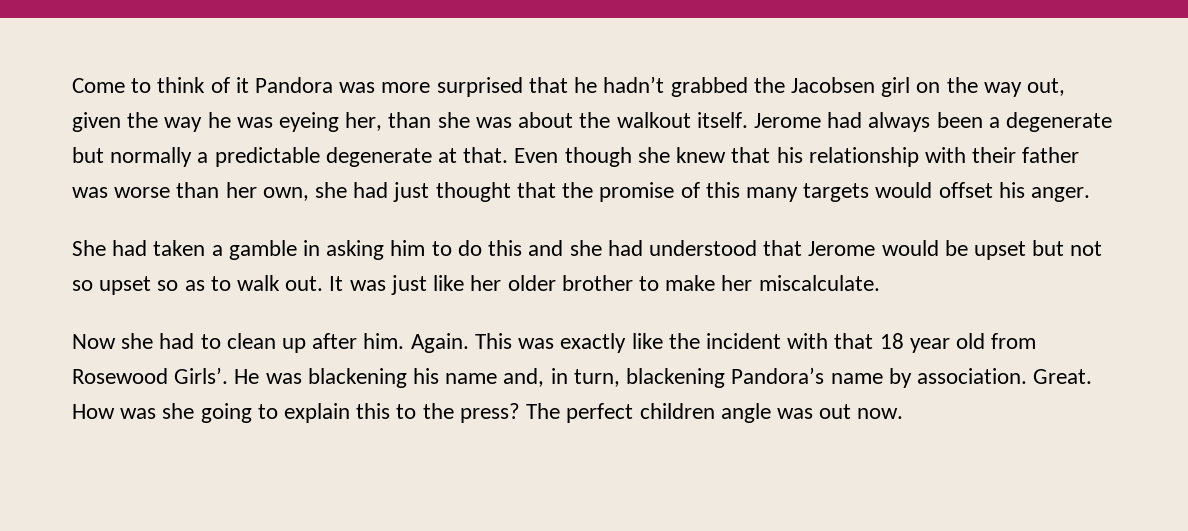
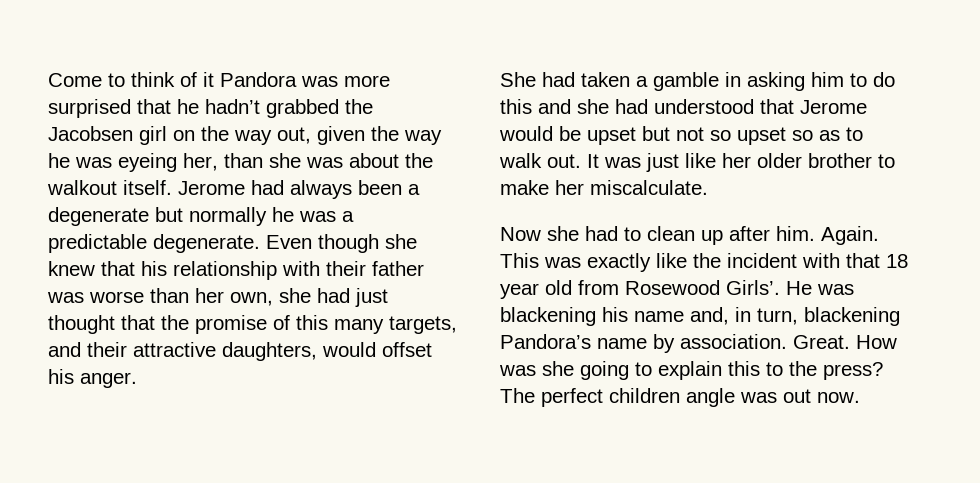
- Jerome had always been a degenerate but normally a predictable degenerate at that.
+ Jerome had always been a degenerate but normally he was a predictable degenerate.
- Even though she knew that his relationship with their father was worse than her own, she had just thought that the promise of this many targets would offset his anger.
+ Even though she knew that his relationship with their father was worse than her own, she had just thought that the promise of this many targets, and their attractive daughters, would offset his anger.

